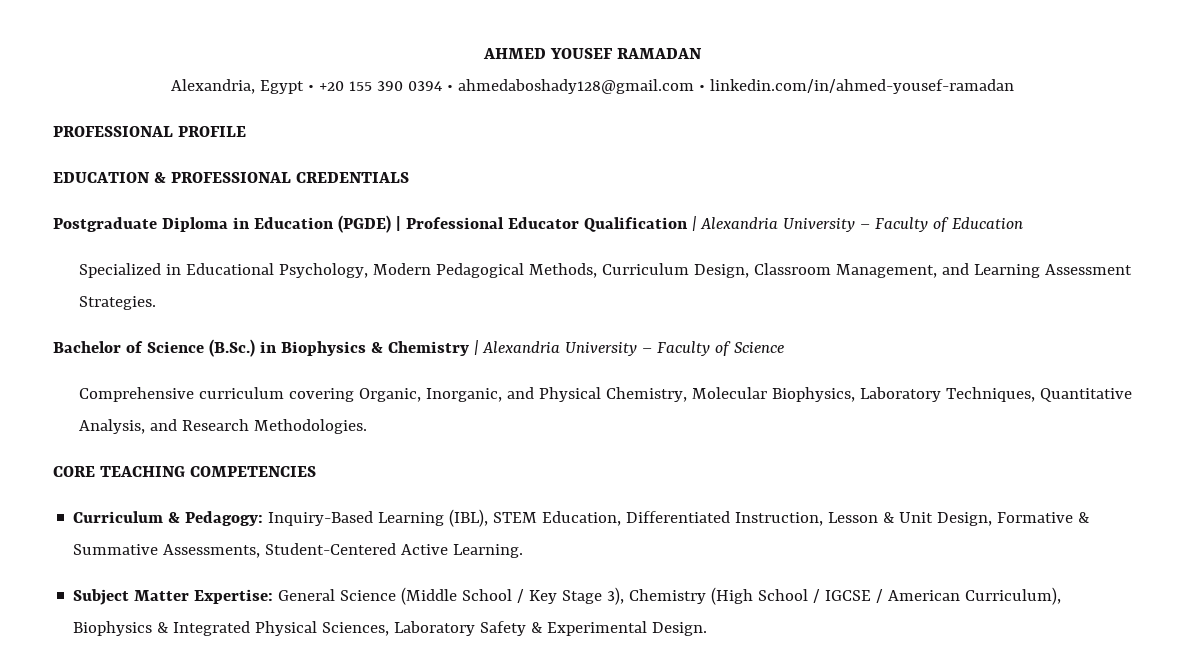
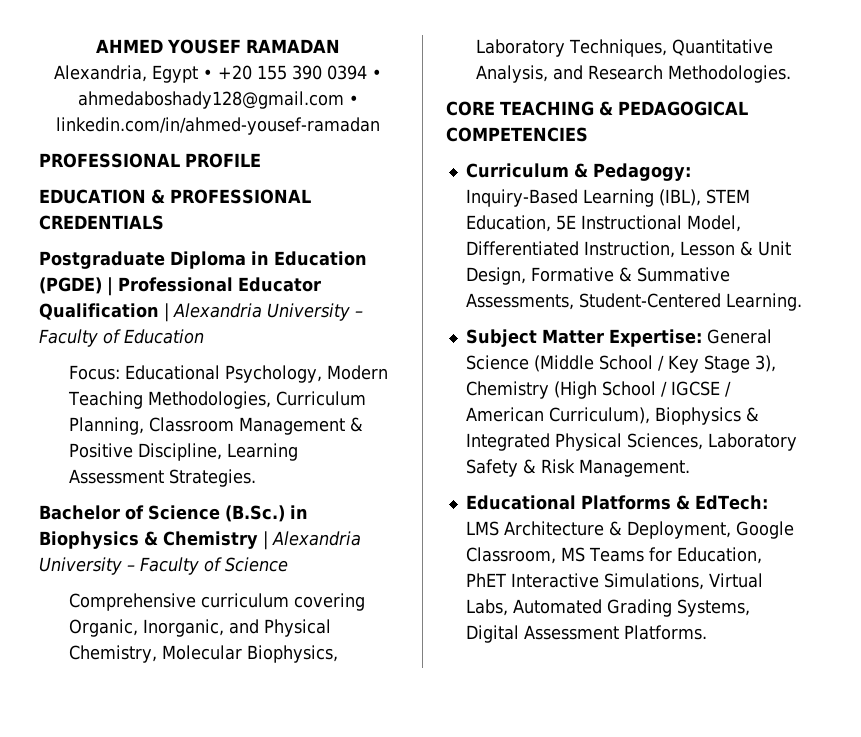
- Specialized in Educational Psychology, Modern Pedagogical Methods, Curriculum Design, Classroom Management, and Learning Assessment Strategies.
+ Focus: Educational Psychology, Modern Teaching Methodologies, Curriculum Planning, Classroom Management & Positive Discipline, Learning Assessment Strategies.
- CORE TEACHING COMPETENCIES
+ CORE TEACHING & PEDAGOGICAL COMPETENCIES
- Curriculum & Pedagogy: Inquiry-Based Learning (IBL), STEM Education, Differentiated Instruction, Lesson & Unit Design, Formative & Summative Assessments, Student-Centered Active Learning.
+ Curriculum & Pedagogy: Inquiry-Based Learning (IBL), STEM Education, 5E Instructional Model, Differentiated Instruction, Lesson & Unit Design, Formative & Summative Assessments, Student-Centered Learning.
- Subject Matter Expertise: General Science (Middle School / Key Stage 3), Chemistry (High School / IGCSE / American Curriculum), Biophysics & Integrated Physical Sciences, Laboratory Safety & Experimental Design.
+ Subject Matter Expertise: General Science (Middle School / Key Stage 3), Chemistry (High School / IGCSE / American Curriculum), Biophysics & Integrated Physical Sciences, Laboratory Safety & Risk Management.
+ Educational Platforms & EdTech: LMS Architecture & Deployment, Google Classroom, MS Teams for Education, PhET Interactive Simulations, Virtual Labs, Automated Grading Systems, Digital Assessment Platforms.

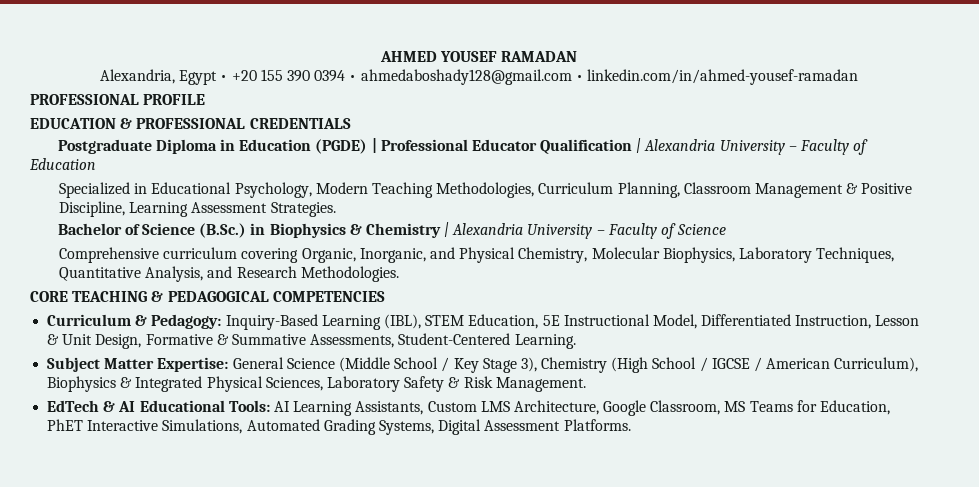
- Focus: Educational Psychology, Modern Teaching Methodologies, Curriculum Planning, Classroom Management & Positive Discipline, Learning Assessment Strategies.
+ Specialized in Educational Psychology, Modern Teaching Methodologies, Curriculum Planning, Classroom Management & Positive Discipline, Learning Assessment Strategies.
- Educational Platforms & EdTech: LMS Architecture & Deployment, Google Classroom, MS Teams for Education, PhET Interactive Simulations, Virtual Labs, Automated Grading Systems, Digital Assessment Platforms.
+ EdTech & AI Educational Tools: AI Learning Assistants, Custom LMS Architecture, Google Classroom, MS Teams for Education, PhET Interactive Simulations, Automated Grading Systems, Digital Assessment Platforms.

